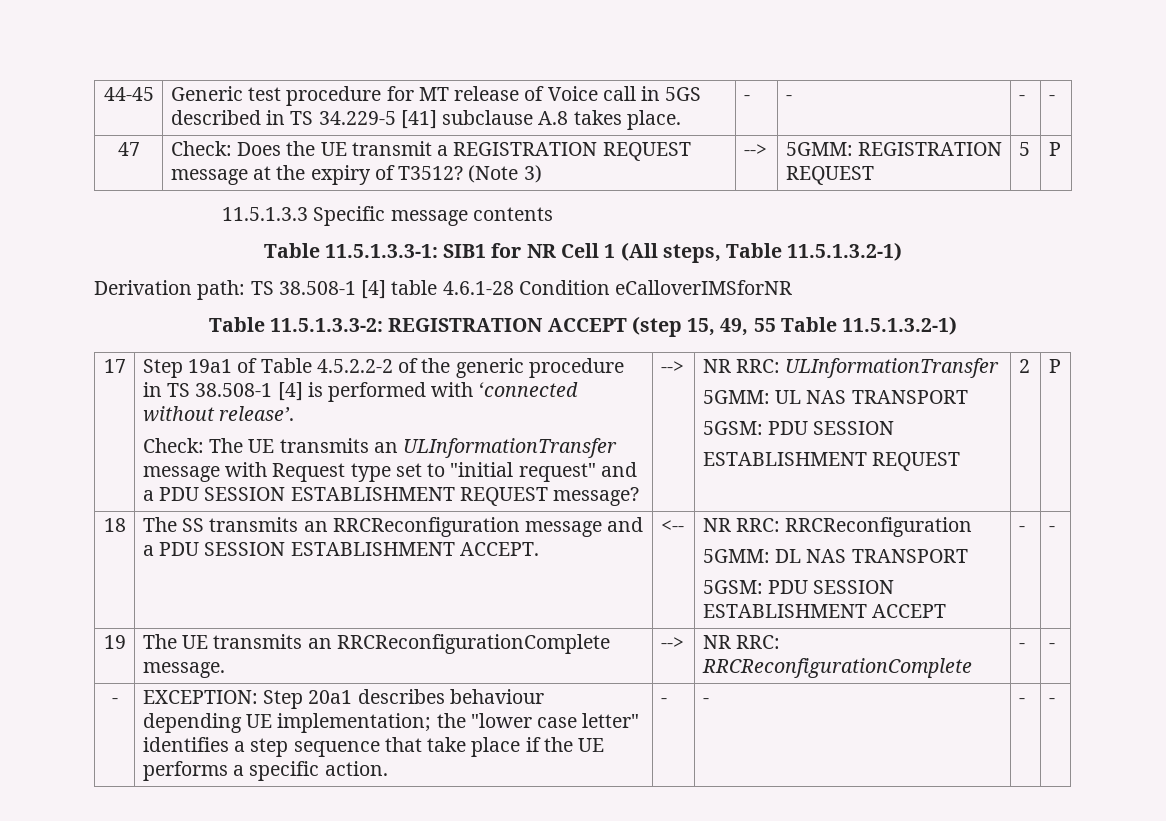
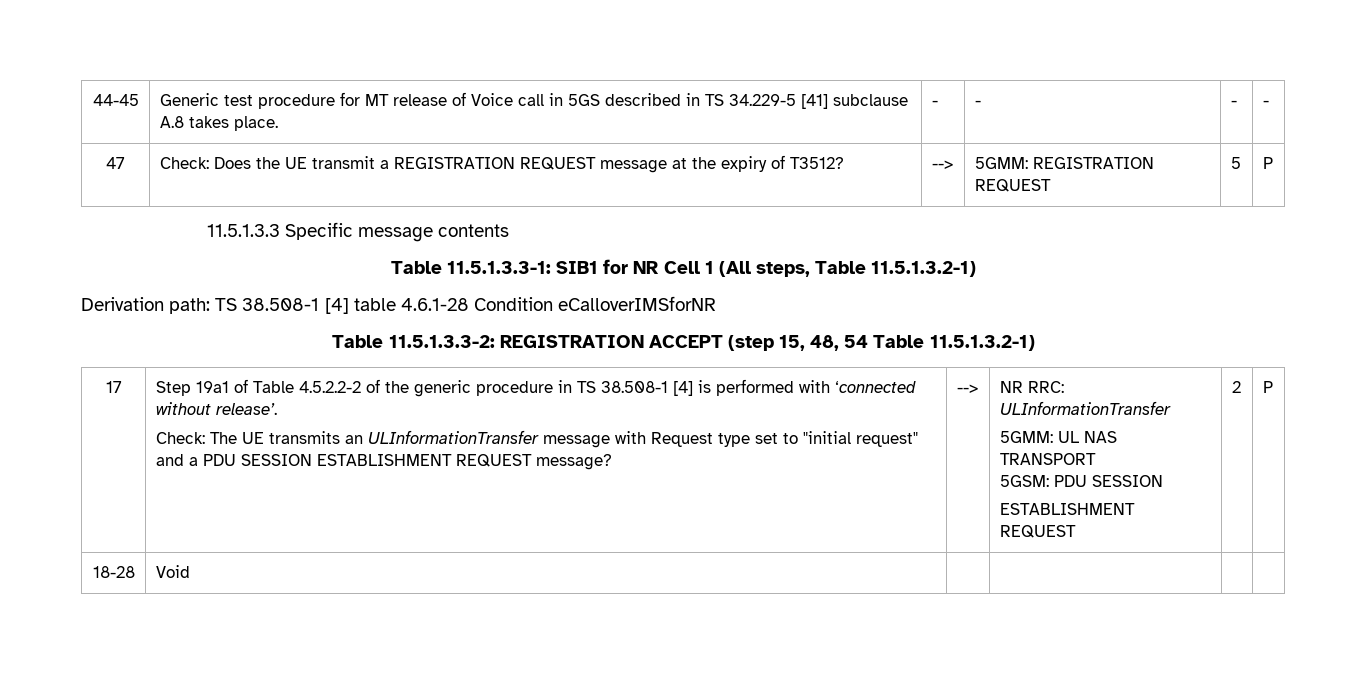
- 47 | Check: Does the UE transmit a REGISTRATION REQUEST message at the expiry of T3512? (Note 3) | --> | 5GMM: REGISTRATION REQUEST | 5 | P
+ 47 | Check: Does the UE transmit a REGISTRATION REQUEST message at the expiry of T3512? | --> | 5GMM: REGISTRATION REQUEST | 5 | P
- Table 11.5.1.3.3-2: REGISTRATION ACCEPT (step 15, 49, 55 Table 11.5.1.3.2-1)
+ Table 11.5.1.3.3-2: REGISTRATION ACCEPT (step 15, 48, 54 Table 11.5.1.3.2-1)
- 18 | The SS transmits an RRCReconfiguration message and a PDU SESSION ESTABLISHMENT ACCEPT. | <-- | NR RRC: RRCReconfiguration
- 5GMM: DL NAS TRANSPORT
- 5GSM: PDU SESSION ESTABLISHMENT ACCEPT | - | -
- 19 | The UE transmits an RRCReconfigurationComplete message. | --> | NR RRC: RRCReconfigurationComplete | - | -
- - | EXCEPTION: Step 20a1 describes behaviour depending UE implementation; the "lower case letter" identifies a step sequence that take place if the UE performs a specific action. | - | - | - | -
+ 18-28 | Void | | | |

